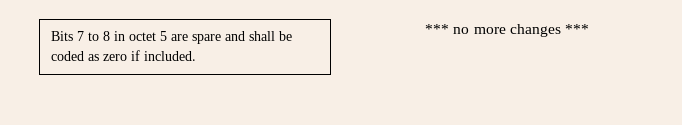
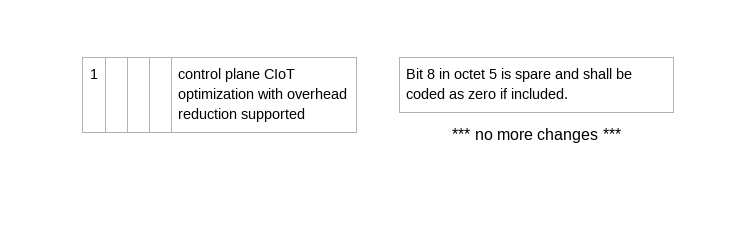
- Bits 7 to 8 in octet 5 are spare and shall be coded as zero if included.
+ 1 | | | | control plane CIoT optimization with overhead reduction supported
+ Bit 8 in octet 5 is spare and shall be coded as zero if included.

